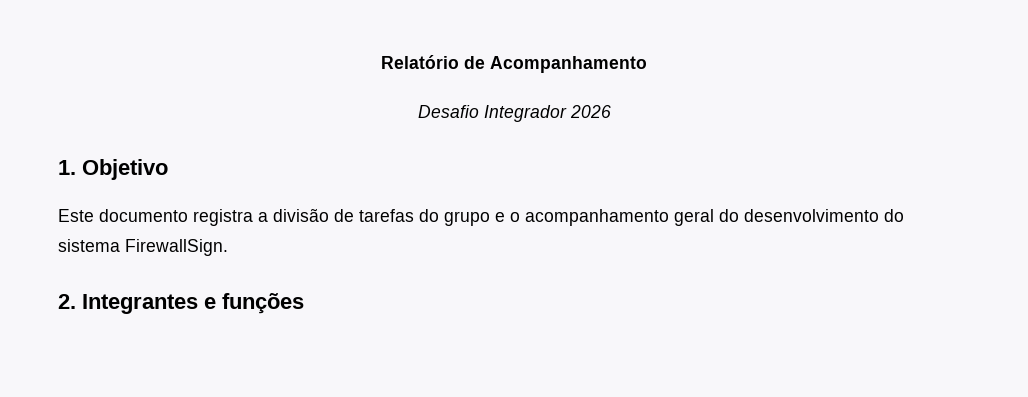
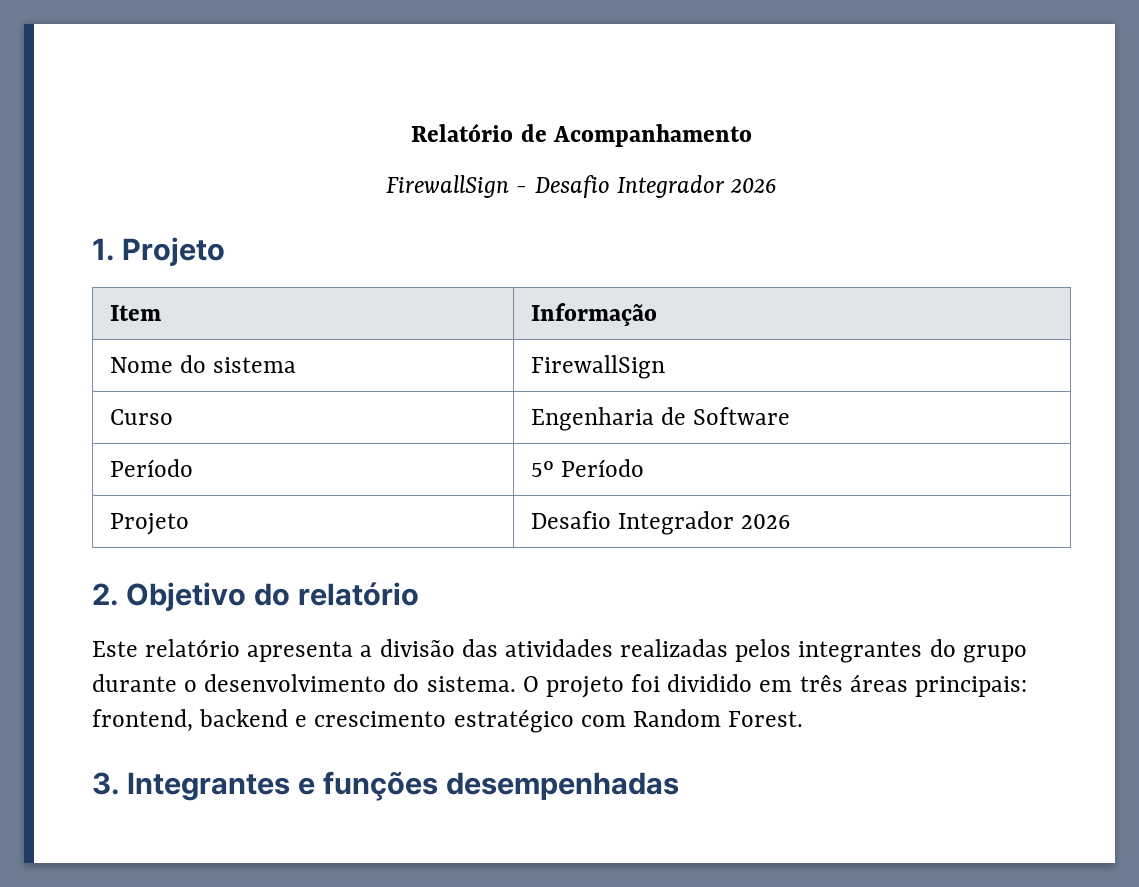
- Desafio Integrador 2026
+ FirewallSign - Desafio Integrador 2026
- 1. Objetivo
+ 1. Projeto
+ Item | Informação
+ Nome do sistema | FirewallSign
+ Curso | Engenharia de Software
+ Período | 5º Período
+ Projeto | Desafio Integrador 2026
+ 2. Objetivo do relatório
- Este documento registra a divisão de tarefas do grupo e o acompanhamento geral do desenvolvimento do sistema FirewallSign.
- 2. Integrantes e funções
+ Este relatório apresenta a divisão das atividades realizadas pelos integrantes do grupo durante o desenvolvimento do sistema. O projeto foi dividido em três áreas principais: frontend, backend e crescimento estratégico com Random Forest.
+ 3. Integrantes e funções desempenhadas

